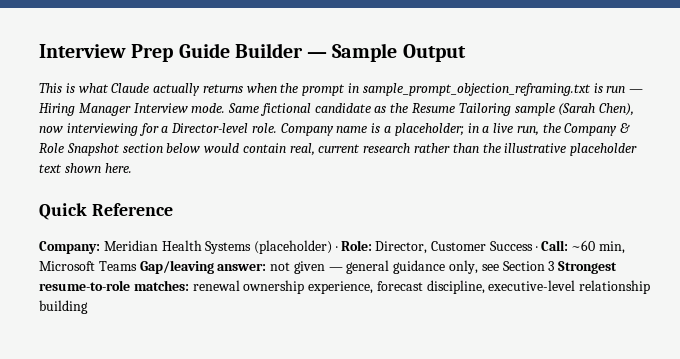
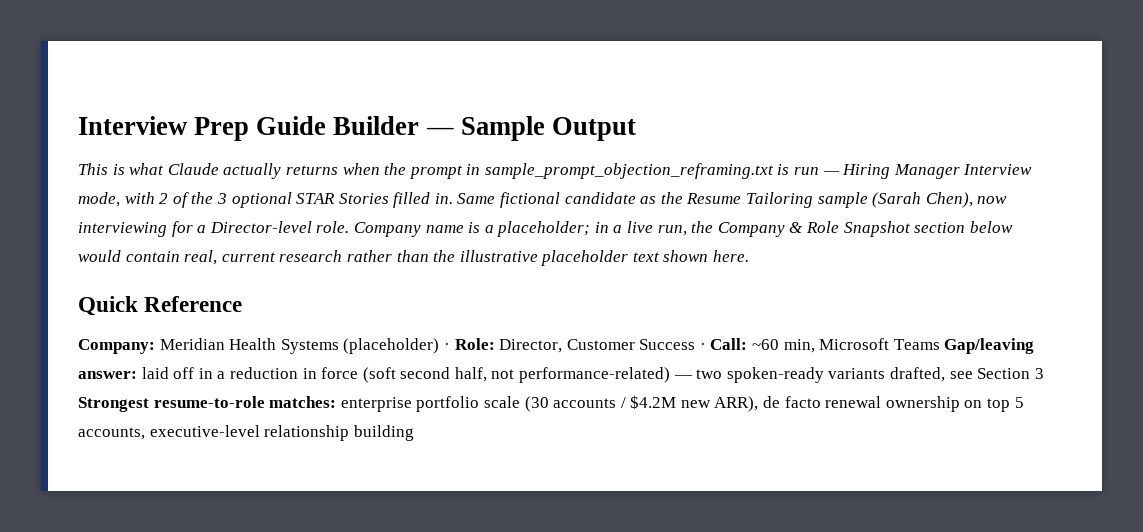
- This is what Claude actually returns when the prompt in sample_prompt_objection_reframing.txt is run — Hiring Manager Interview mode.
+ This is what Claude actually returns when the prompt in sample_prompt_objection_reframing.txt is run — Hiring Manager Interview mode, with 2 of the 3 optional STAR Stories filled in.
- Company: Meridian Health Systems (placeholder) · Role: Director, Customer Success · Call: ~60 min, Microsoft Teams Gap/leaving answer: not given — general guidance only, see Section 3 Strongest resume-to-role matches: renewal ownership experience, forecast discipline, executive-level relationship building
+ Company: Meridian Health Systems (placeholder) · Role: Director, Customer Success · Call: ~60 min, Microsoft Teams Gap/leaving answer: laid off in a reduction in force (soft second half, not performance-related) — two spoken-ready variants drafted, see Section 3 Strongest resume-to-role matches: enterprise portfolio scale (30 accounts / $4.2M new ARR), de facto renewal ownership on top 5 accounts, executive-level relationship building

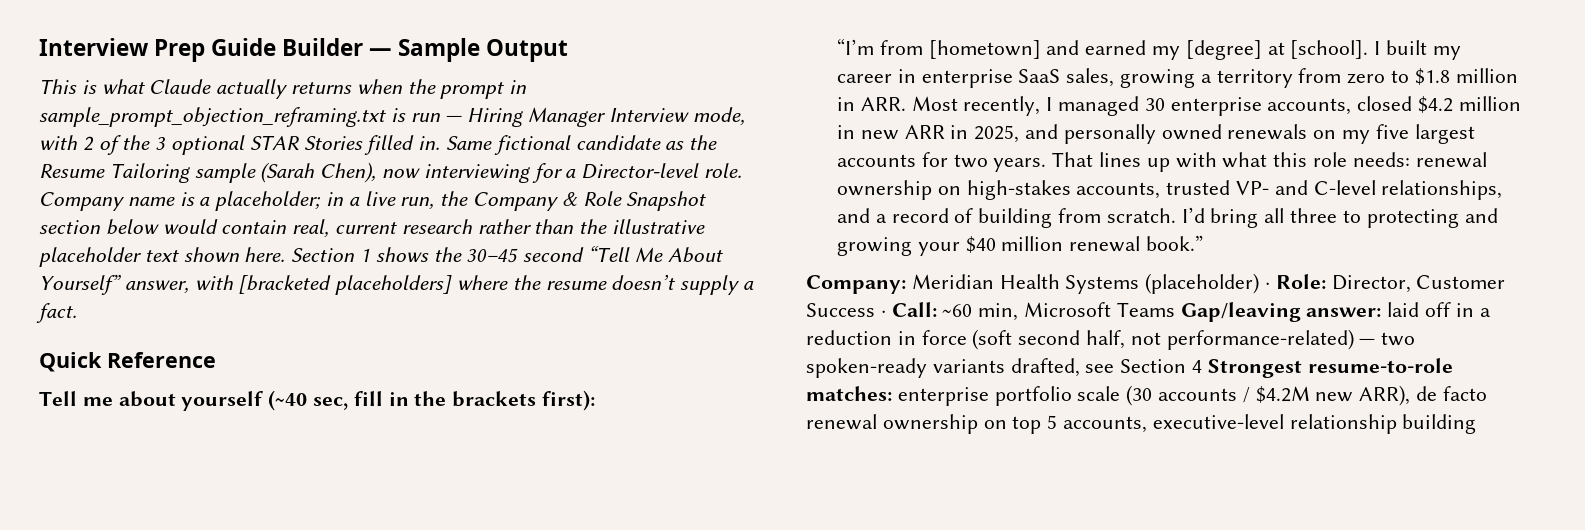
- Company name is a placeholder; in a live run, the Company & Role Snapshot section below would contain real, current research rather than the illustrative placeholder text shown here.
+ Company name is a placeholder; in a live run, the Company & Role Snapshot section below would contain real, current research rather than the illustrative placeholder text shown here. Section 1 shows the 30–45 second “Tell Me About Yourself” answer, with [bracketed placeholders] where the resume doesn’t supply a fact.
  Quick Reference
+ Tell me about yourself (~40 sec, fill in the brackets first):
+ “I’m from [hometown] and earned my [degree] at [school]. I built my career in enterprise SaaS sales, growing a territory from zero to $1.8 million in ARR. Most recently, I managed 30 enterprise accounts, closed $4.2 million in new ARR in 2025, and personally owned renewals on my five largest accounts for two years. That lines up with what this role needs: renewal ownership on high-stakes accounts, trusted VP- and C-level relationships, and a record of building from scratch. I’d bring all three to protecting and growing your $40 million renewal book.”
- Company: Meridian Health Systems (placeholder) · Role: Director, Customer Success · Call: ~60 min, Microsoft Teams Gap/leaving answer: laid off in a reduction in force (soft second half, not performance-related) — two spoken-ready variants drafted, see Section 3 Strongest resume-to-role matches: enterprise portfolio scale (30 accounts / $4.2M new ARR), de facto renewal ownership on top 5 accounts, executive-level relationship building
+ Company: Meridian Health Systems (placeholder) · Role: Director, Customer Success · Call: ~60 min, Microsoft Teams Gap/leaving answer: laid off in a reduction in force (soft second half, not performance-related) — two spoken-ready variants drafted, see Section 4 Strongest resume-to-role matches: enterprise portfolio scale (30 accounts / $4.2M new ARR), de facto renewal ownership on top 5 accounts, executive-level relationship building

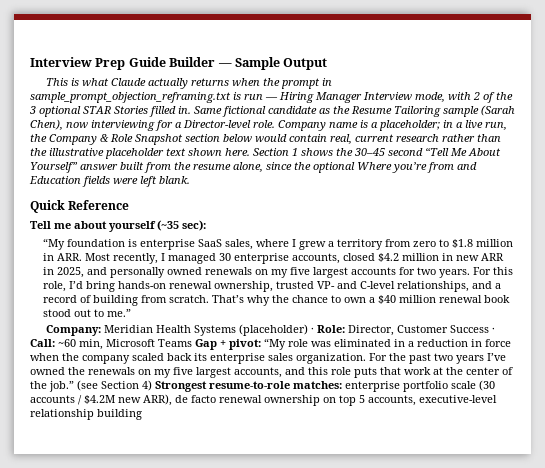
- Section 1 shows the 30–45 second “Tell Me About Yourself” answer, with [bracketed placeholders] where the resume doesn’t supply a fact.
+ Section 1 shows the 30–45 second “Tell Me About Yourself” answer built from the resume alone, since the optional Where you’re from and Education fields were left blank.
- Tell me about yourself (~40 sec, fill in the brackets first):
- “I’m from [hometown] and earned my [degree] at [school]. I built my career in enterprise SaaS sales, growing a territory from zero to $1.8 million in ARR. Most recently, I managed 30 enterprise accounts, closed $4.2 million in new ARR in 2025, and personally owned renewals on my five largest accounts for two years.
+ Tell me about yourself (~35 sec):
+ “My foundation is enterprise SaaS sales, where I grew a territory from zero to $1.8 million in ARR. Most recently, I managed 30 enterprise accounts, closed $4.2 million in new ARR in 2025, and personally owned renewals on my five largest accounts for two years.
- That lines up with what this role needs: renewal ownership on high-stakes accounts, trusted VP- and C-level relationships, and a record of building from scratch.
+ For this role, I’d bring hands-on renewal ownership, trusted VP- and C-level relationships, and a record of building from scratch.
- I’d bring all three to protecting and growing your $40 million renewal book.”
+ That’s why the chance to own a $40 million renewal book stood out to me.”
- Company: Meridian Health Systems (placeholder) · Role: Director, Customer Success · Call: ~60 min, Microsoft Teams Gap/leaving answer: laid off in a reduction in force (soft second half, not performance-related) — two spoken-ready variants drafted, see Section 4 Strongest resume-to-role matches: enterprise portfolio scale (30 accounts / $4.2M new ARR), de facto renewal ownership on top 5 accounts, executive-level relationship building
+ Company: Meridian Health Systems (placeholder) · Role: Director, Customer Success · Call: ~60 min, Microsoft Teams Gap + pivot: “My role was eliminated in a reduction in force when the company scaled back its enterprise sales organization. For the past two years I’ve owned the renewals on my five largest accounts, and this role puts that work at the center of the job.” (see Section 4) Strongest resume-to-role matches: enterprise portfolio scale (30 accounts / $4.2M new ARR), de facto renewal ownership on top 5 accounts, executive-level relationship building

